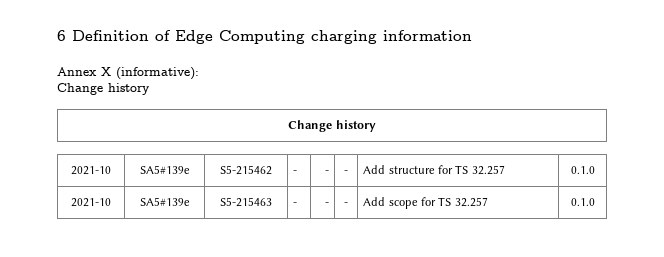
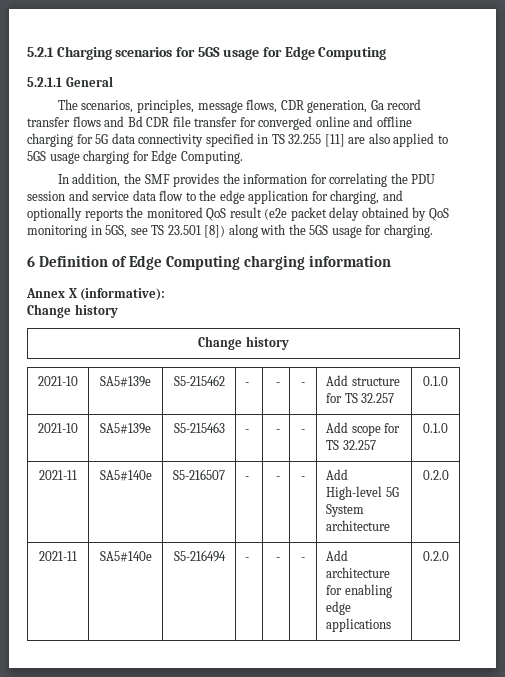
+ 5.2.1 Charging scenarios for 5GS usage for Edge Computing
+ 5.2.1.1 General
+ The scenarios, principles, message flows, CDR generation, Ga record transfer flows and Bd CDR file transfer for converged online and offline charging for 5G data connectivity specified in TS 32.255 [11] are also applied to 5GS usage charging for Edge Computing.
+ In addition, the SMF provides the information for correlating the PDU session and service data flow to the edge application for charging, and optionally reports the monitored QoS result (e2e packet delay obtained by QoS monitoring in 5GS, see TS 23.501 [8]) along with the 5GS usage for charging.
+ 2021-11 | SA5#140e | S5-216507 | - | - | - | Add High-level 5G System architecture | 0.2.0
+ 2021-11 | SA5#140e | S5-216494 | - | - | - | Add architecture for enabling edge applications | 0.2.0

